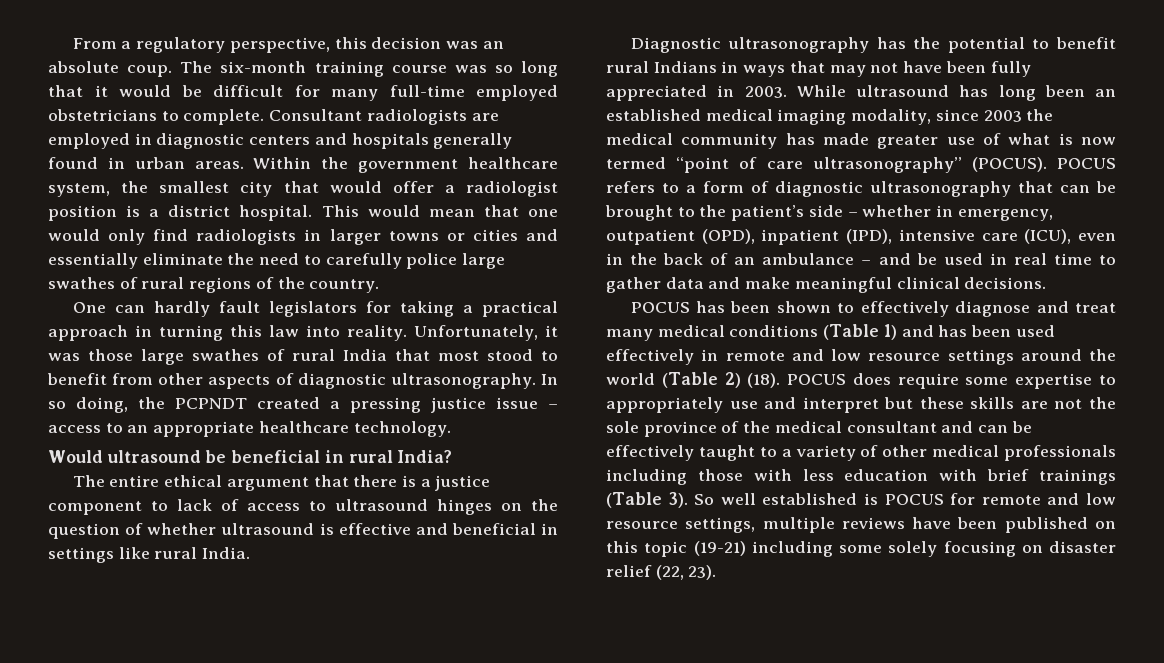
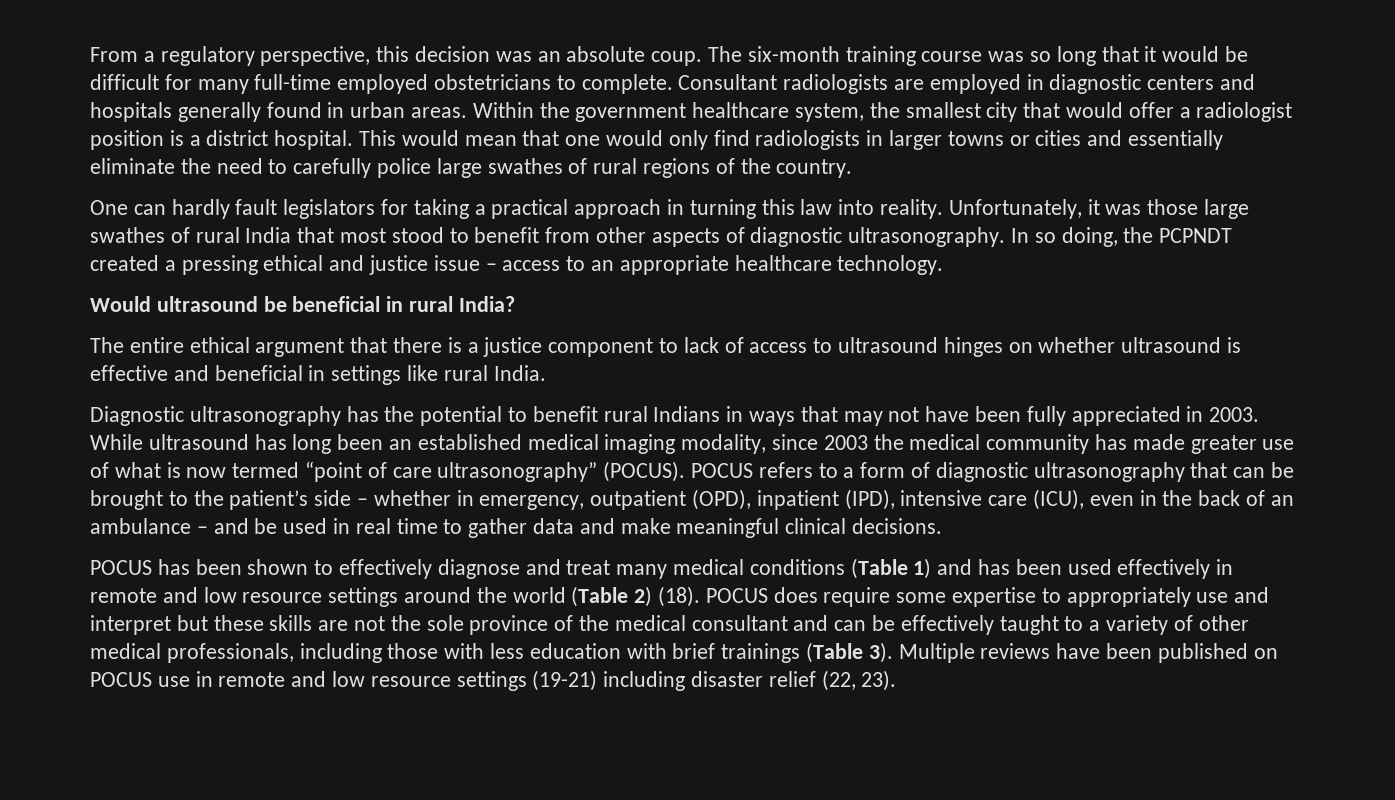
- In so doing, the PCPNDT created a pressing justice issue – access to an appropriate healthcare technology.
+ In so doing, the PCPNDT created a pressing ethical and justice issue – access to an appropriate healthcare technology.
- The entire ethical argument that there is a justice component to lack of access to ultrasound hinges on the question of whether ultrasound is effective and beneficial in settings like rural India.
+ The entire ethical argument that there is a justice component to lack of access to ultrasound hinges on whether ultrasound is effective and beneficial in settings like rural India.
- POCUS does require some expertise to appropriately use and interpret but these skills are not the sole province of the medical consultant and can be effectively taught to a variety of other medical professionals including those with less education with brief trainings (Table 3).
+ POCUS does require some expertise to appropriately use and interpret but these skills are not the sole province of the medical consultant and can be effectively taught to a variety of other medical professionals, including those with less education with brief trainings (Table 3).
- So well established is POCUS for remote and low resource settings, multiple reviews have been published on this topic (19-21) including some solely focusing on disaster relief (22, 23).
+ Multiple reviews have been published on POCUS use in remote and low resource settings (19-21) including disaster relief (22, 23).

